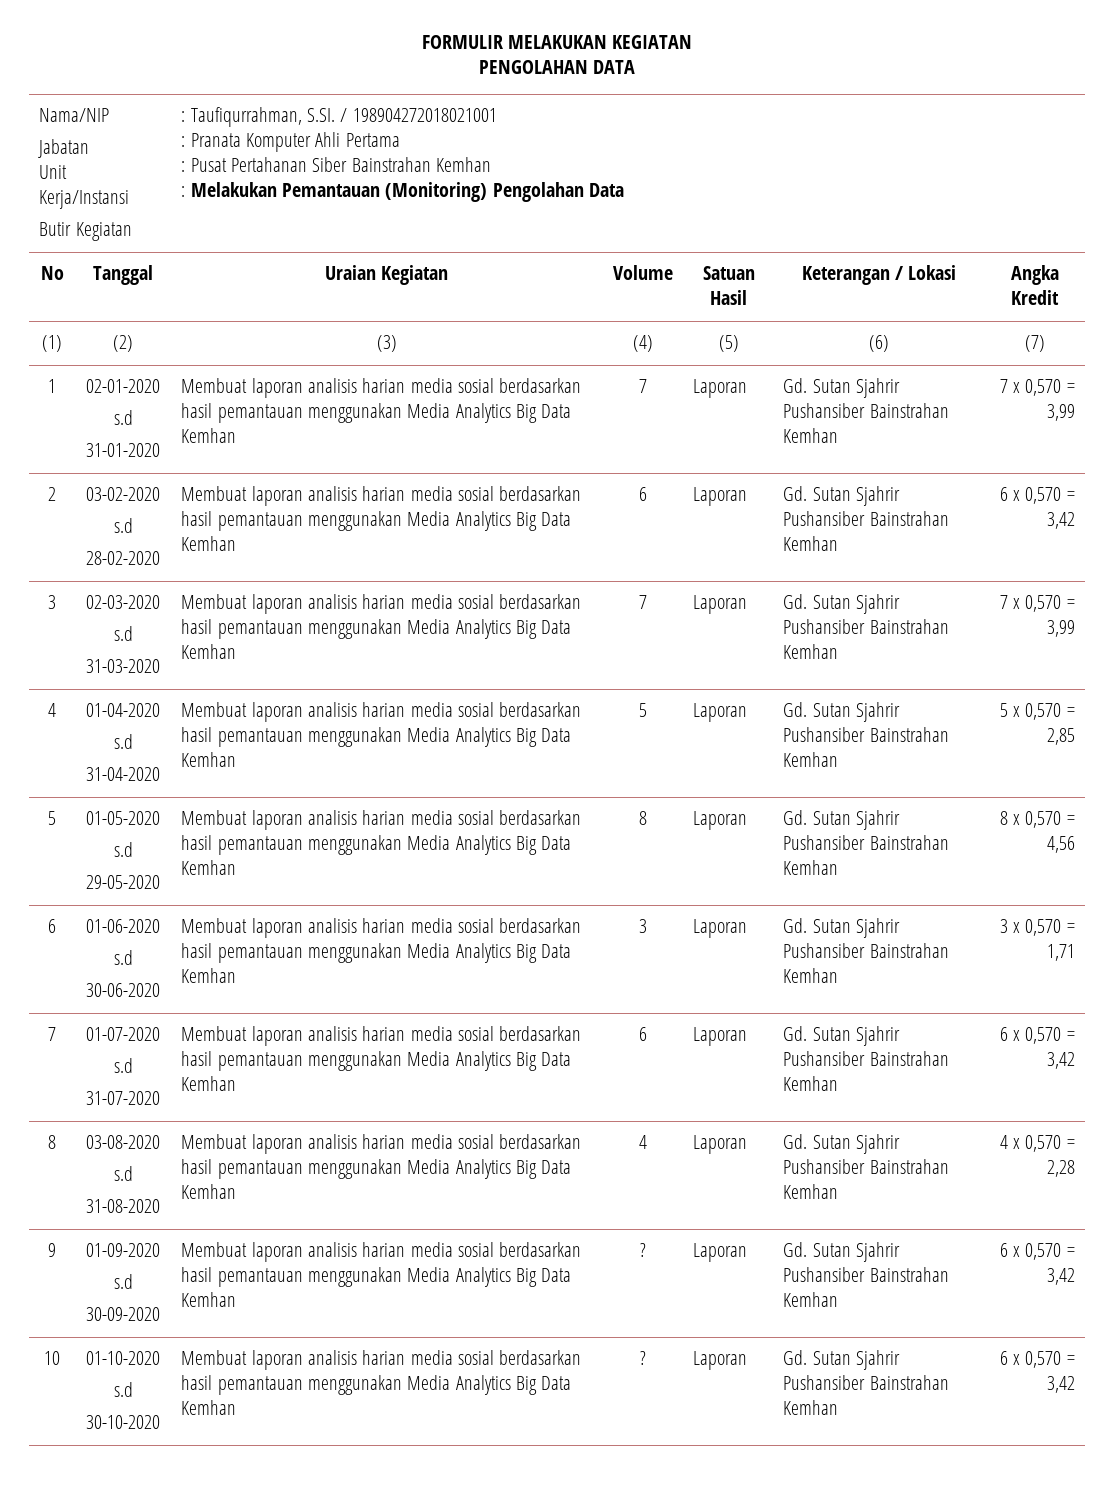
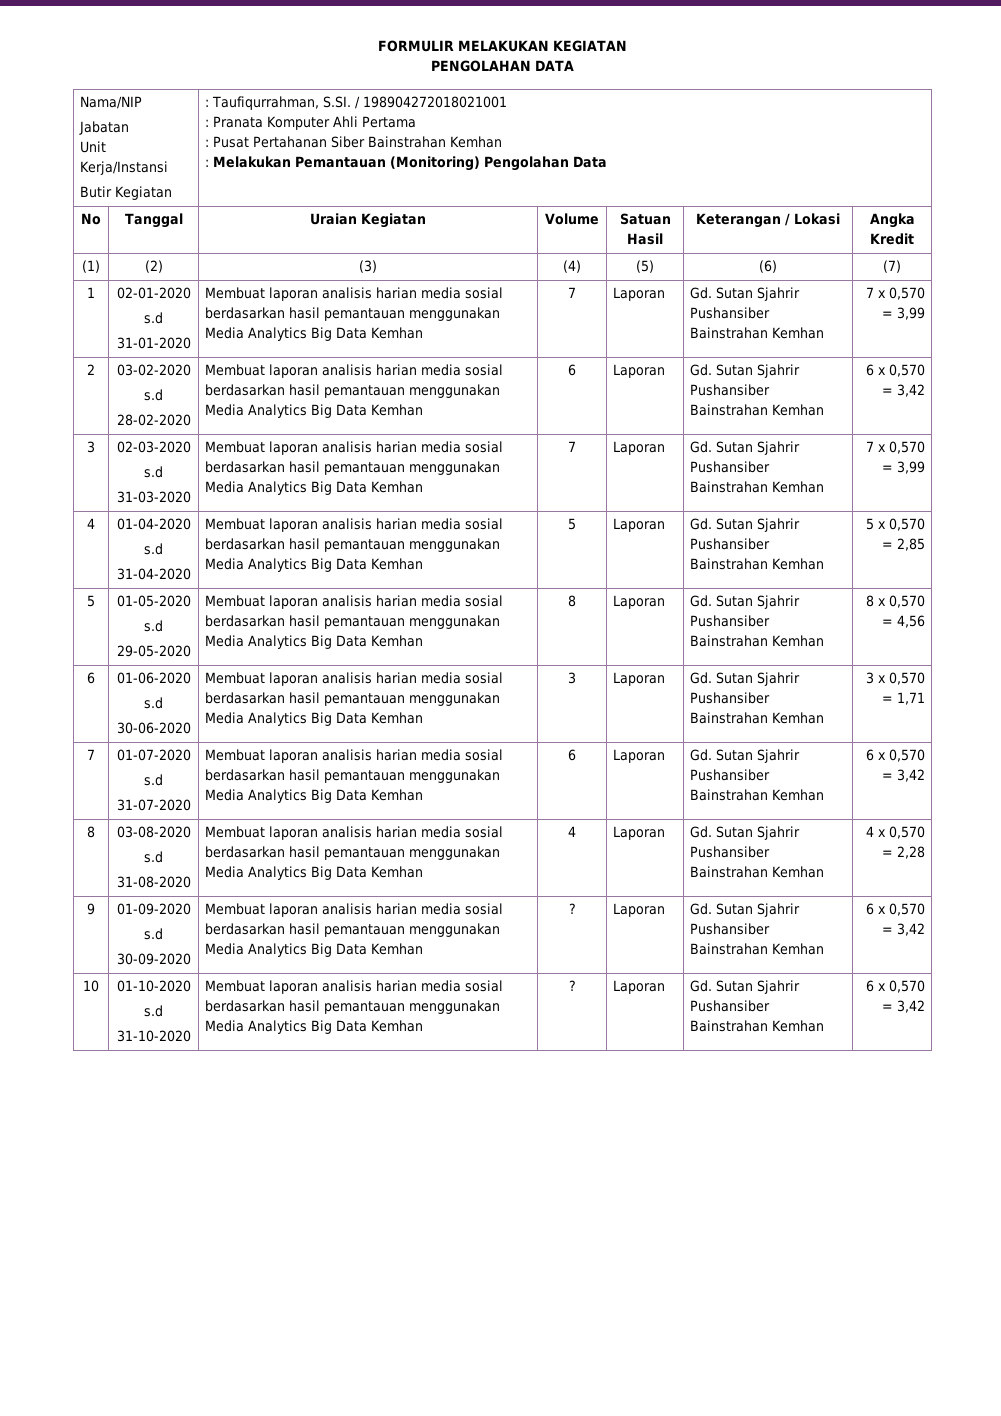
  10 | 01-10-2020
  s.d
- 30-10-2020 | Membuat laporan analisis harian media sosial berdasarkan hasil pemantauan menggunakan Media Analytics Big Data Kemhan | ? | Laporan | Gd. Sutan Sjahrir Pushansiber Bainstrahan Kemhan | 6 x 0,570 = 3,42
+ 31-10-2020 | Membuat laporan analisis harian media sosial berdasarkan hasil pemantauan menggunakan Media Analytics Big Data Kemhan | ? | Laporan | Gd. Sutan Sjahrir Pushansiber Bainstrahan Kemhan | 6 x 0,570 = 3,42

